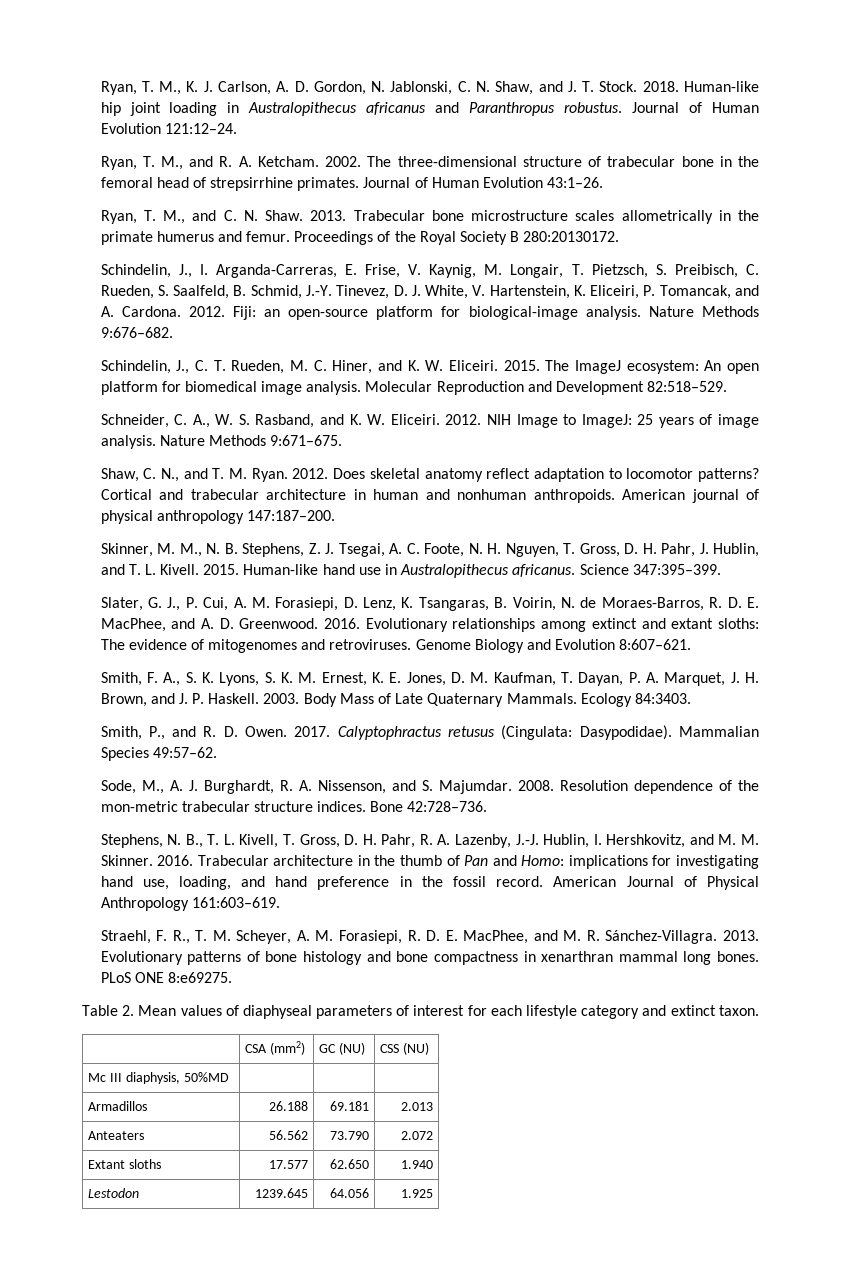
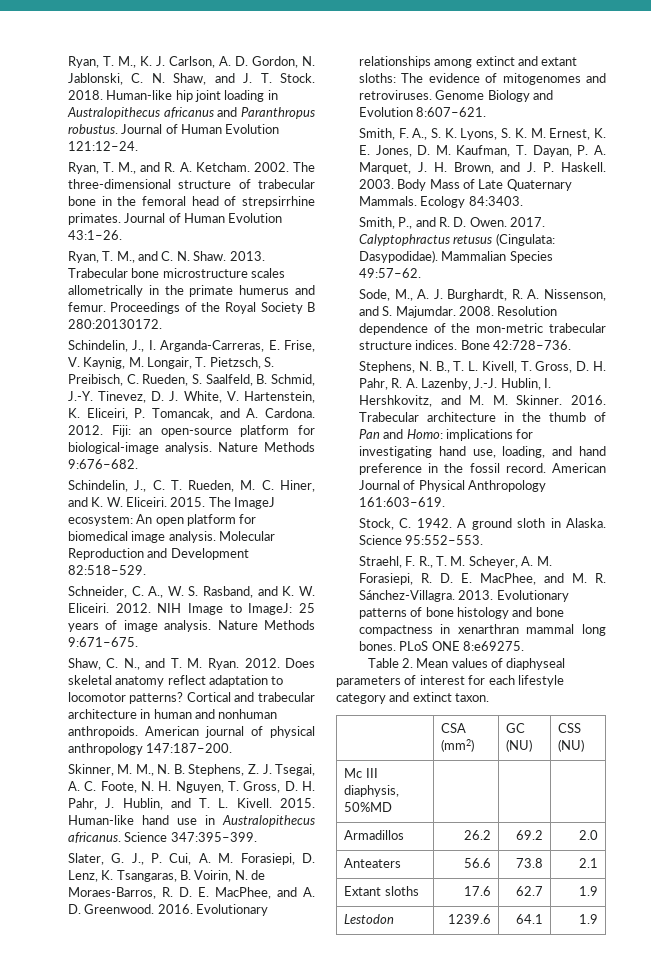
+ Stock, C. 1942. A ground sloth in Alaska. Science 95:552–553.
- Armadillos | 26.188 | 69.181 | 2.013
- Anteaters | 56.562 | 73.790 | 2.072
- Extant sloths | 17.577 | 62.650 | 1.940
- Lestodon | 1239.645 | 64.056 | 1.925
+ Armadillos | 26.2 | 69.2 | 2.0
+ Anteaters | 56.6 | 73.8 | 2.1
+ Extant sloths | 17.6 | 62.7 | 1.9
+ Lestodon | 1239.6 | 64.1 | 1.9

